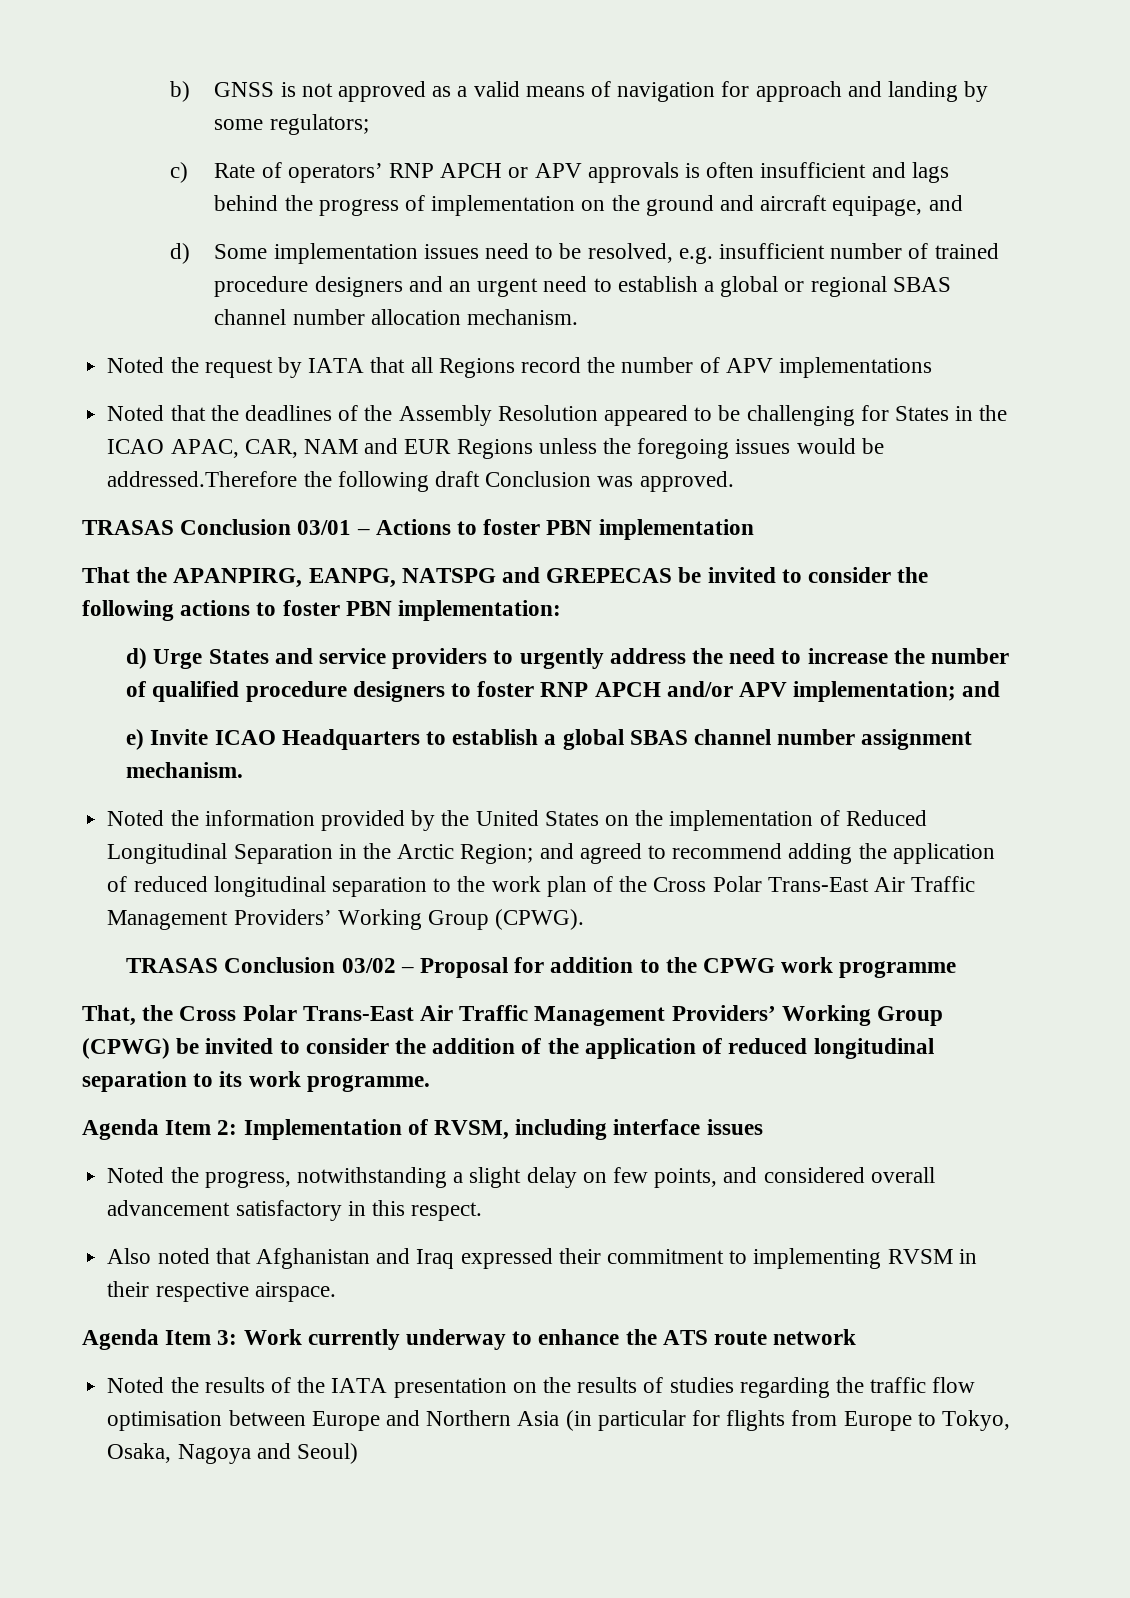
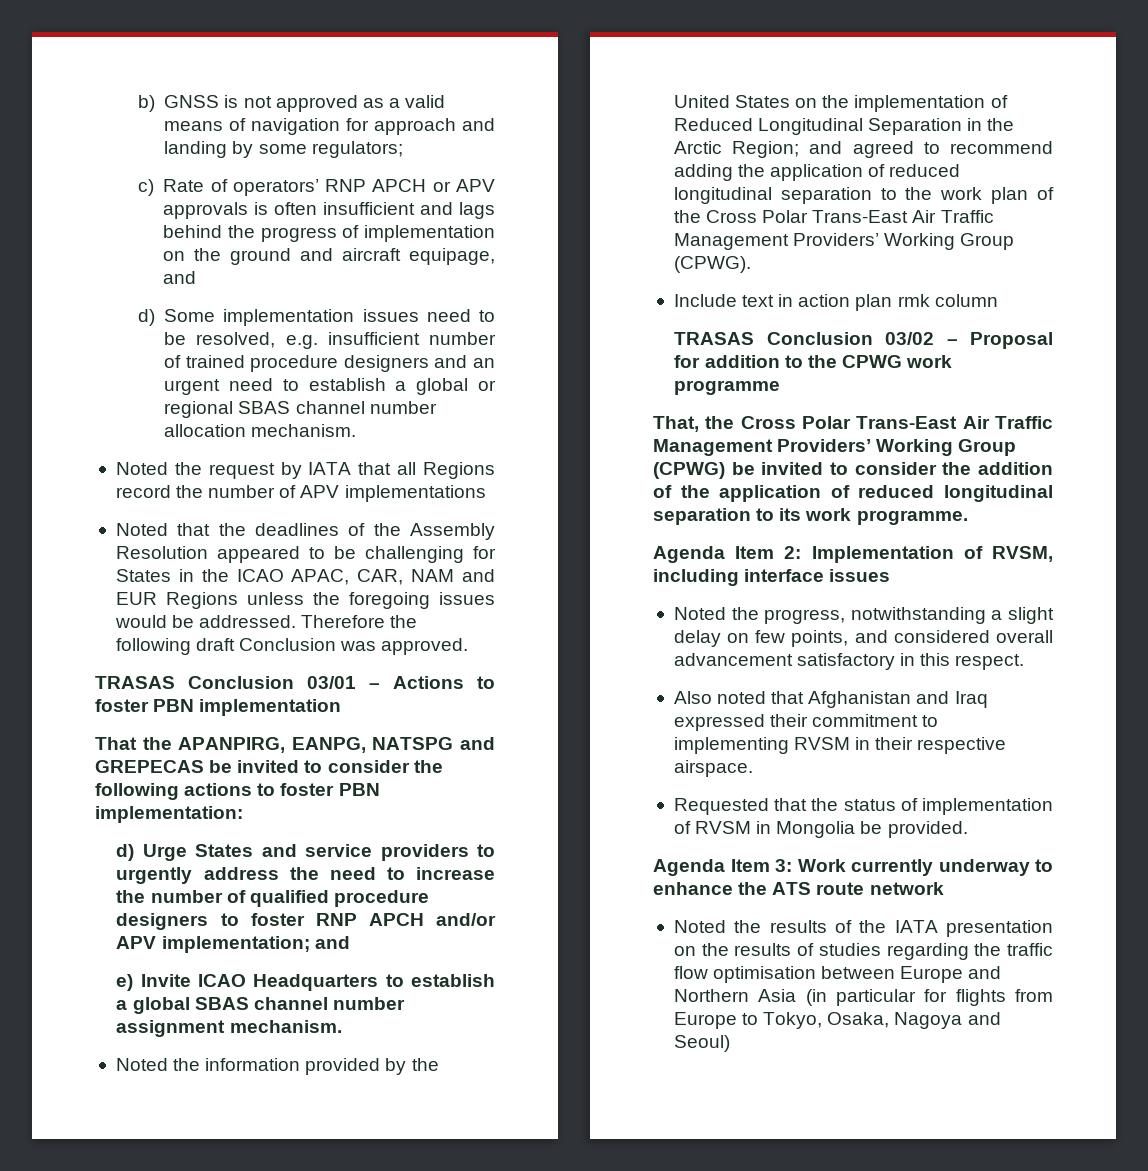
- Noted that the deadlines of the Assembly Resolution appeared to be challenging for States in the ICAO APAC, CAR, NAM and EUR Regions unless the foregoing issues would be addressed.Therefore the following draft Conclusion was approved.
+ Noted that the deadlines of the Assembly Resolution appeared to be challenging for States in the ICAO APAC, CAR, NAM and EUR Regions unless the foregoing issues would be addressed. Therefore the following draft Conclusion was approved.
+ Include text in action plan rmk column
+ Requested that the status of implementation of RVSM in Mongolia be provided.

